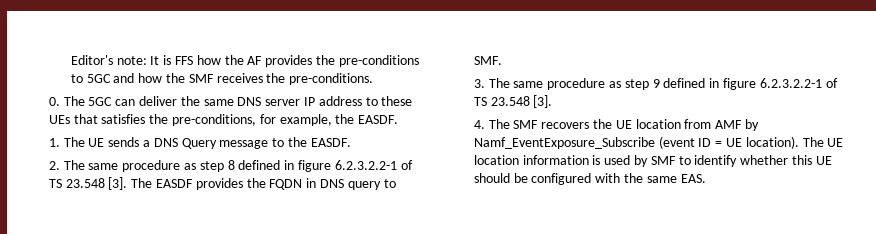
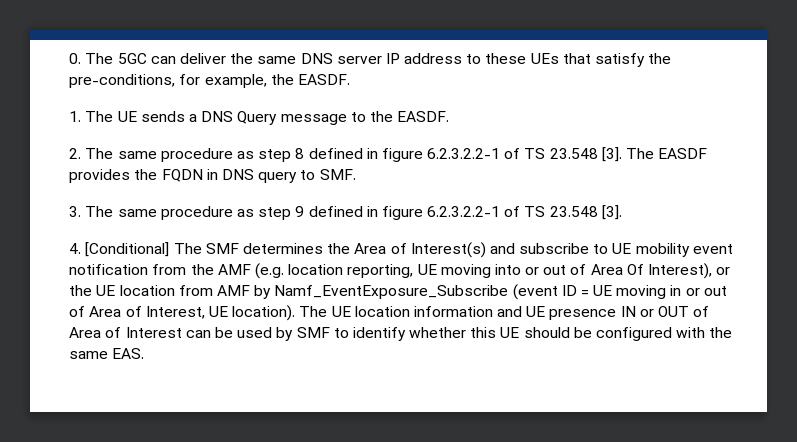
- Editor's note: It is FFS how the AF provides the pre-conditions to 5GC and how the SMF receives the pre-conditions.
- 0. The 5GC can deliver the same DNS server IP address to these UEs that satisfies the pre-conditions, for example, the EASDF.
+ 0. The 5GC can deliver the same DNS server IP address to these UEs that satisfy the pre-conditions, for example, the EASDF.
- 4. The SMF recovers the UE location from AMF by Namf_EventExposure_Subscribe (event ID = UE location).
+ 4. [Conditional] The SMF determines the Area of Interest(s) and subscribe to UE mobility event notification from the AMF (e.g. location reporting, UE moving into or out of Area Of Interest), or the UE location from AMF by Namf_EventExposure_Subscribe (event ID = UE moving in or out of Area of Interest, UE location).
- The UE location information is used by SMF to identify whether this UE should be configured with the same EAS.
+ The UE location information and UE presence IN or OUT of Area of Interest can be used by SMF to identify whether this UE should be configured with the same EAS.

